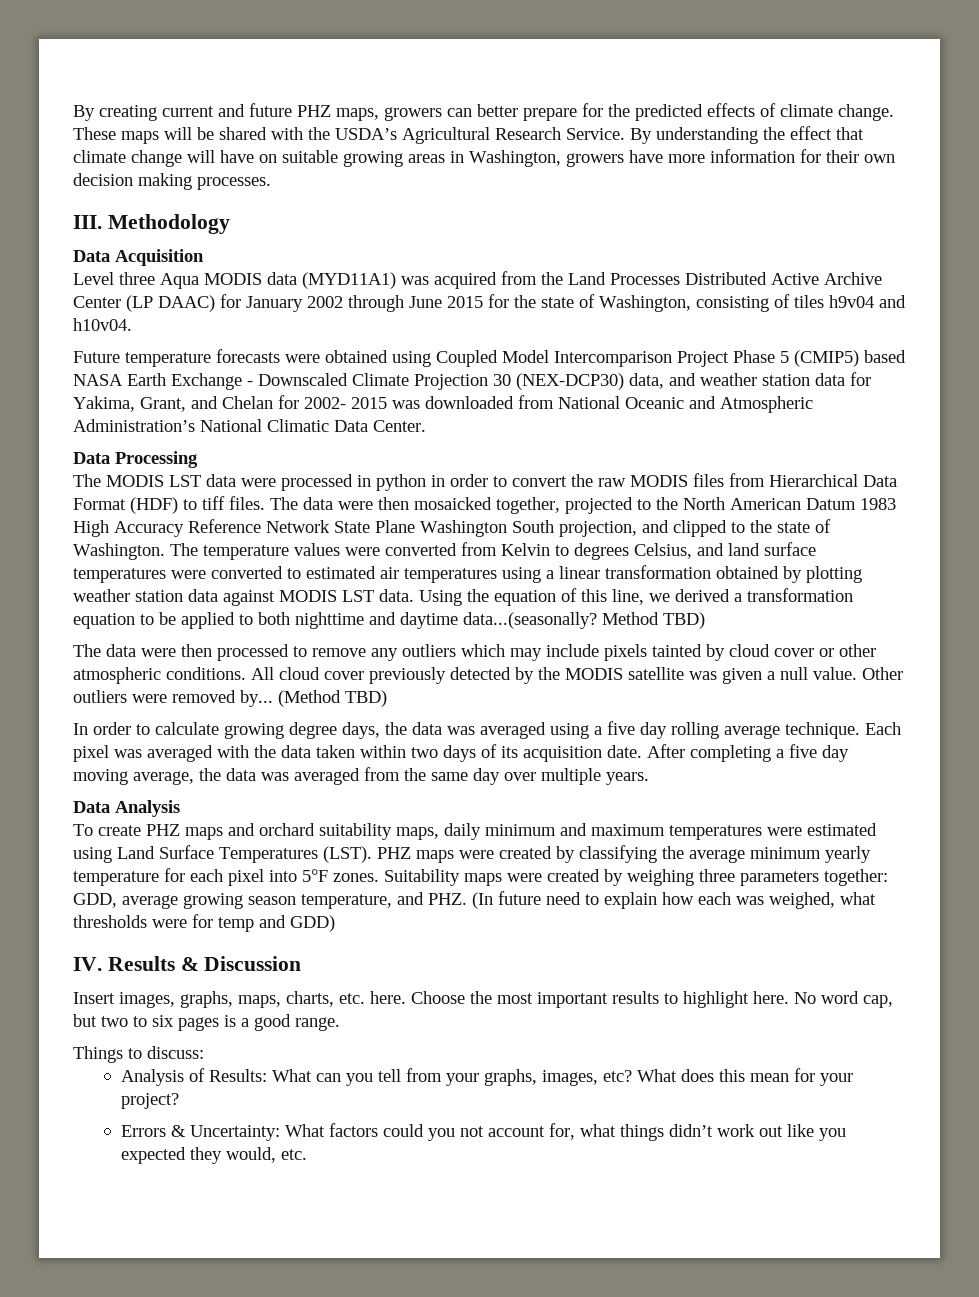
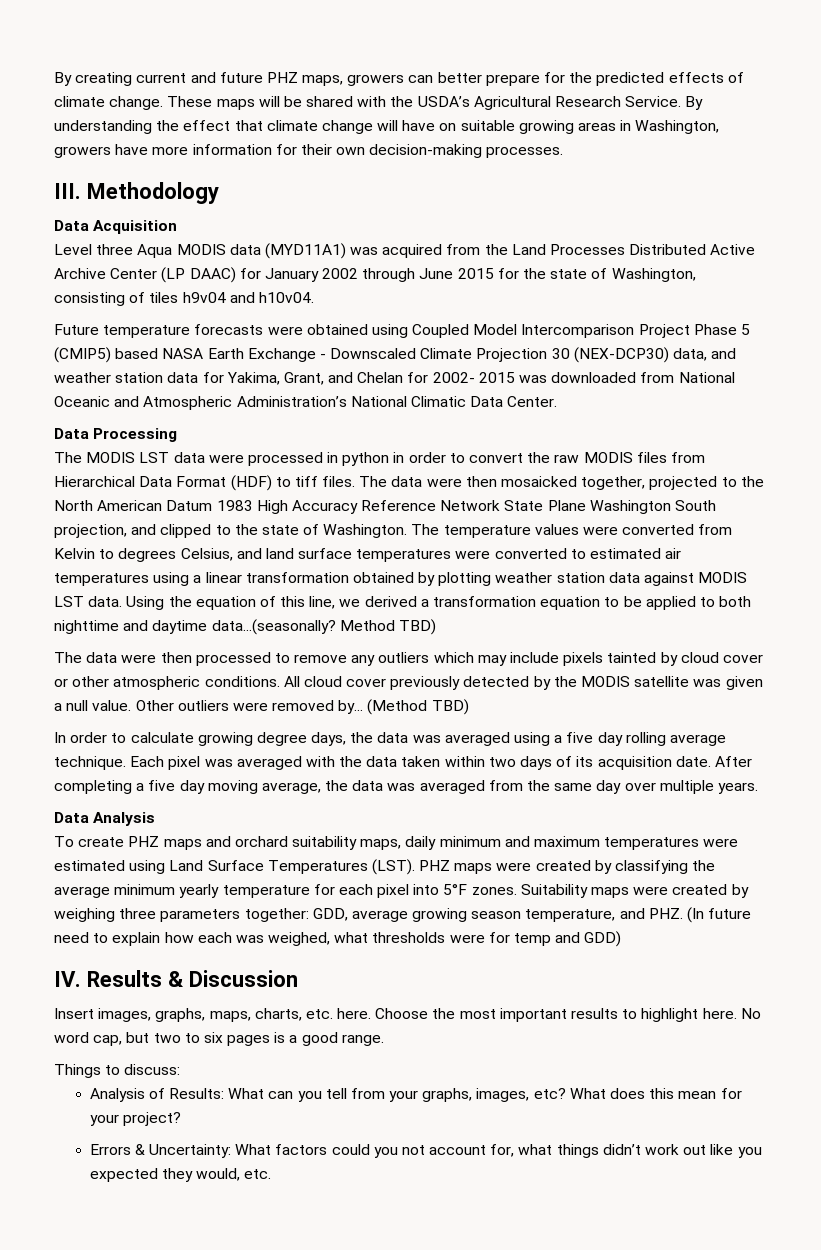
- By understanding the effect that climate change will have on suitable growing areas in Washington, growers have more information for their own decision making processes.
+ By understanding the effect that climate change will have on suitable growing areas in Washington, growers have more information for their own decision-making processes.

